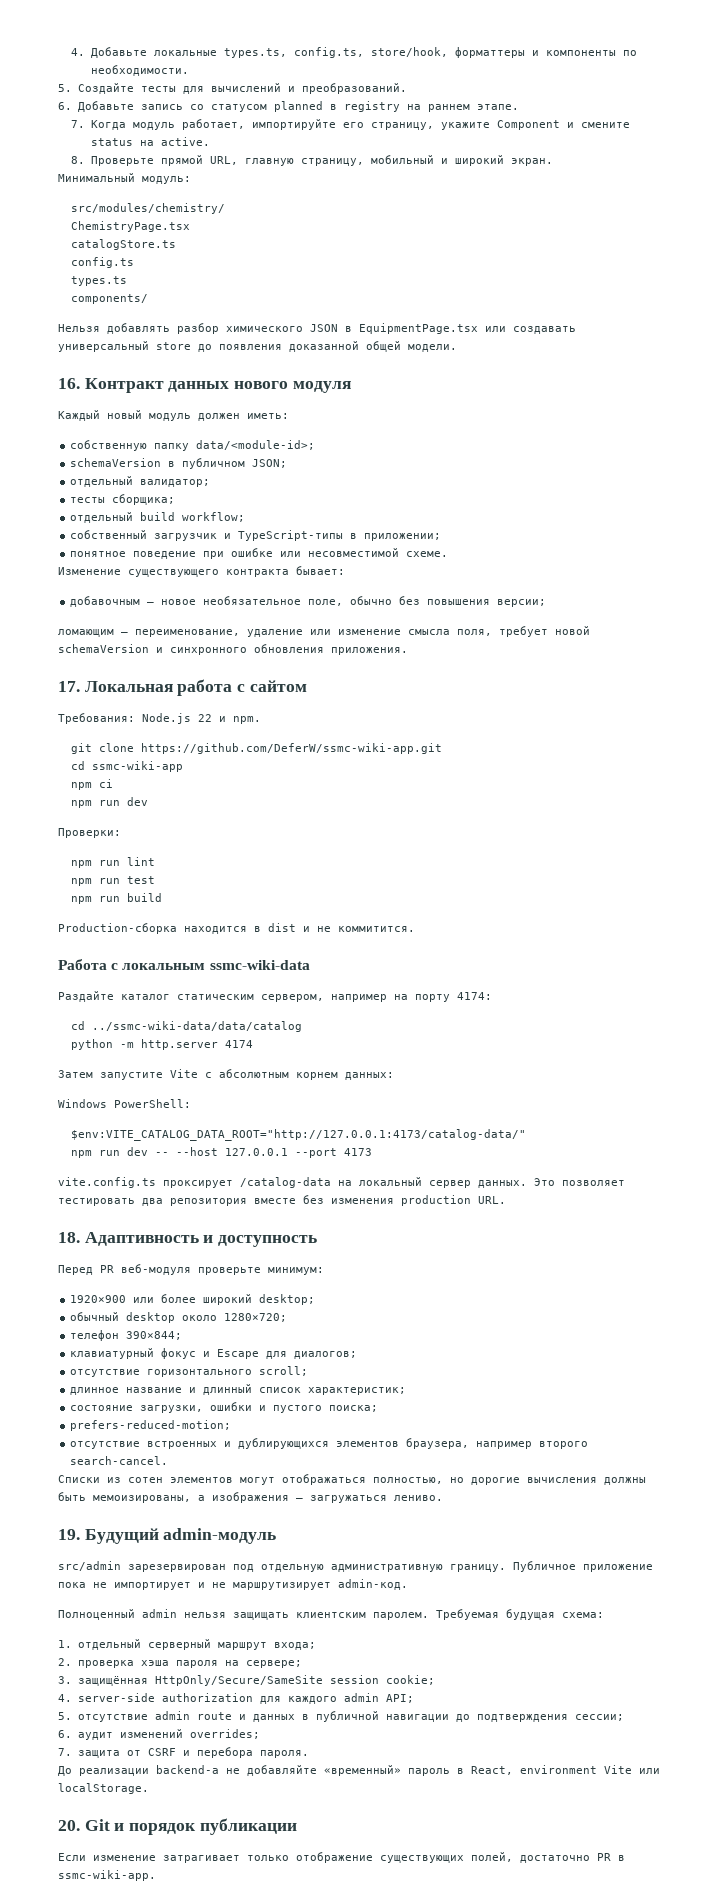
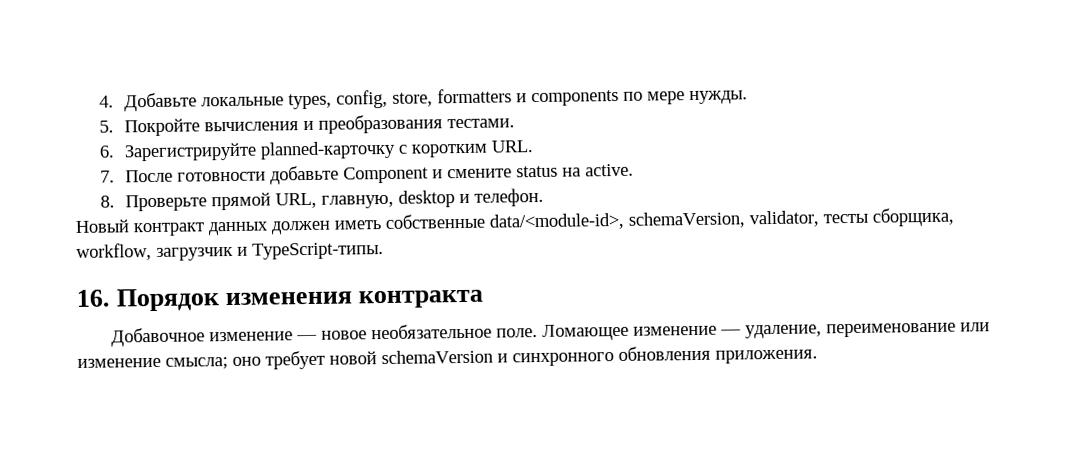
- 4. Добавьте локальные types.ts, config.ts, store/hook, форматтеры и компоненты по необходимости.
- 5. Создайте тесты для вычислений и преобразований.
- 6. Добавьте запись со статусом planned в registry на раннем этапе.
- 7. Когда модуль работает, импортируйте его страницу, укажите Component и смените status на active.
+ 4. Добавьте локальные types, config, store, formatters и components по мере нужды.
+ 5. Покройте вычисления и преобразования тестами.
+ 6. Зарегистрируйте planned-карточку с коротким URL.
+ 7. После готовности добавьте Component и смените status на active.
- 8. Проверьте прямой URL, главную страницу, мобильный и широкий экран.
- Минимальный модуль:
- src/modules/chemistry/
- ChemistryPage.tsx
- catalogStore.ts
- config.ts
- types.ts
- components/
- Нельзя добавлять разбор химического JSON в EquipmentPage.tsx или создавать универсальный store до появления доказанной общей модели.
- 16. Контракт данных нового модуля
- Каждый новый модуль должен иметь:
- собственную папку data/<module-id>;
- schemaVersion в публичном JSON;
- отдельный валидатор;
- тесты сборщика;
- отдельный build workflow;
- собственный загрузчик и TypeScript-типы в приложении;
- понятное поведение при ошибке или несовместимой схеме.
- Изменение существующего контракта бывает:
- добавочным — новое необязательное поле, обычно без повышения версии;
- ломающим — переименование, удаление или изменение смысла поля, требует новой schemaVersion и синхронного обновления приложения.
+ 8. Проверьте прямой URL, главную, desktop и телефон.
+ Новый контракт данных должен иметь собственные data/<module-id>, schemaVersion, validator, тесты сборщика, workflow, загрузчик и TypeScript-типы.
+ 16. Порядок изменения контракта
+ Добавочное изменение — новое необязательное поле. Ломающее изменение — удаление, переименование или изменение смысла; оно требует новой schemaVersion и синхронного обновления приложения.
- 17. Локальная работа с сайтом
- Требования: Node.js 22 и npm.
- git clone https://github.com/DeferW/ssmc-wiki-app.git
- cd ssmc-wiki-app
- npm ci
- npm run dev
- Проверки:
- npm run lint
- npm run test
- npm run build
- Production-сборка находится в dist и не коммитится.
- Работа с локальным ssmc-wiki-data
- Раздайте каталог статическим сервером, например на порту 4174:
- cd ../ssmc-wiki-data/data/catalog
- python -m http.server 4174
- Затем запустите Vite с абсолютным корнем данных:
- Windows PowerShell:
- $env:VITE_CATALOG_DATA_ROOT="http://127.0.0.1:4173/catalog-data/"
- npm run dev -- --host 127.0.0.1 --port 4173
- vite.config.ts проксирует /catalog-data на локальный сервер данных. Это позволяет тестировать два репозитория вместе без изменения production URL.
- 18. Адаптивность и доступность
- Перед PR веб-модуля проверьте минимум:
- 1920×900 или более широкий desktop;
- обычный desktop около 1280×720;
- телефон 390×844;
- клавиатурный фокус и Escape для диалогов;
- отсутствие горизонтального scroll;
- длинное название и длинный список характеристик;
- состояние загрузки, ошибки и пустого поиска;
- prefers-reduced-motion;
- отсутствие встроенных и дублирующихся элементов браузера, например второго search-cancel.
- Списки из сотен элементов могут отображаться полностью, но дорогие вычисления должны быть мемоизированы, а изображения — загружаться лениво.
- 19. Будущий admin-модуль
- src/admin зарезервирован под отдельную административную границу. Публичное приложение пока не импортирует и не маршрутизирует admin-код.
- Полноценный admin нельзя защищать клиентским паролем. Требуемая будущая схема:
- 1. отдельный серверный маршрут входа;
- 2. проверка хэша пароля на сервере;
- 3. защищённая HttpOnly/Secure/SameSite session cookie;
- 4. server-side authorization для каждого admin API;
- 5. отсутствие admin route и данных в публичной навигации до подтверждения сессии;
- 6. аудит изменений overrides;
- 7. защита от CSRF и перебора пароля.
- До реализации backend-а не добавляйте «временный» пароль в React, environment Vite или localStorage.
- 20. Git и порядок публикации
- Если изменение затрагивает только отображение существующих полей, достаточно PR в ssmc-wiki-app.

